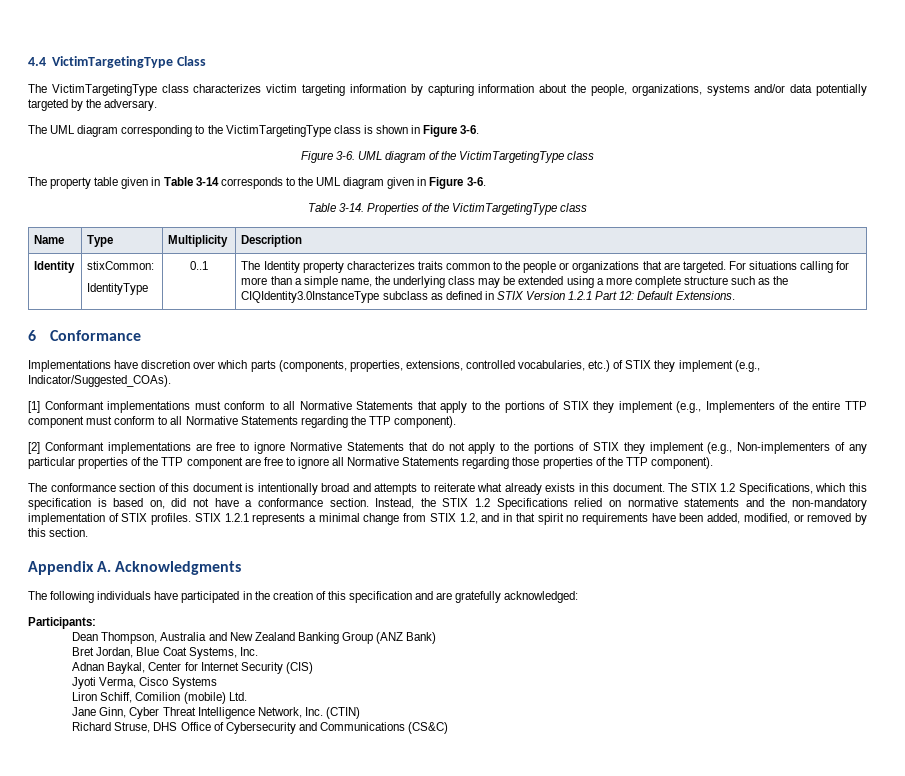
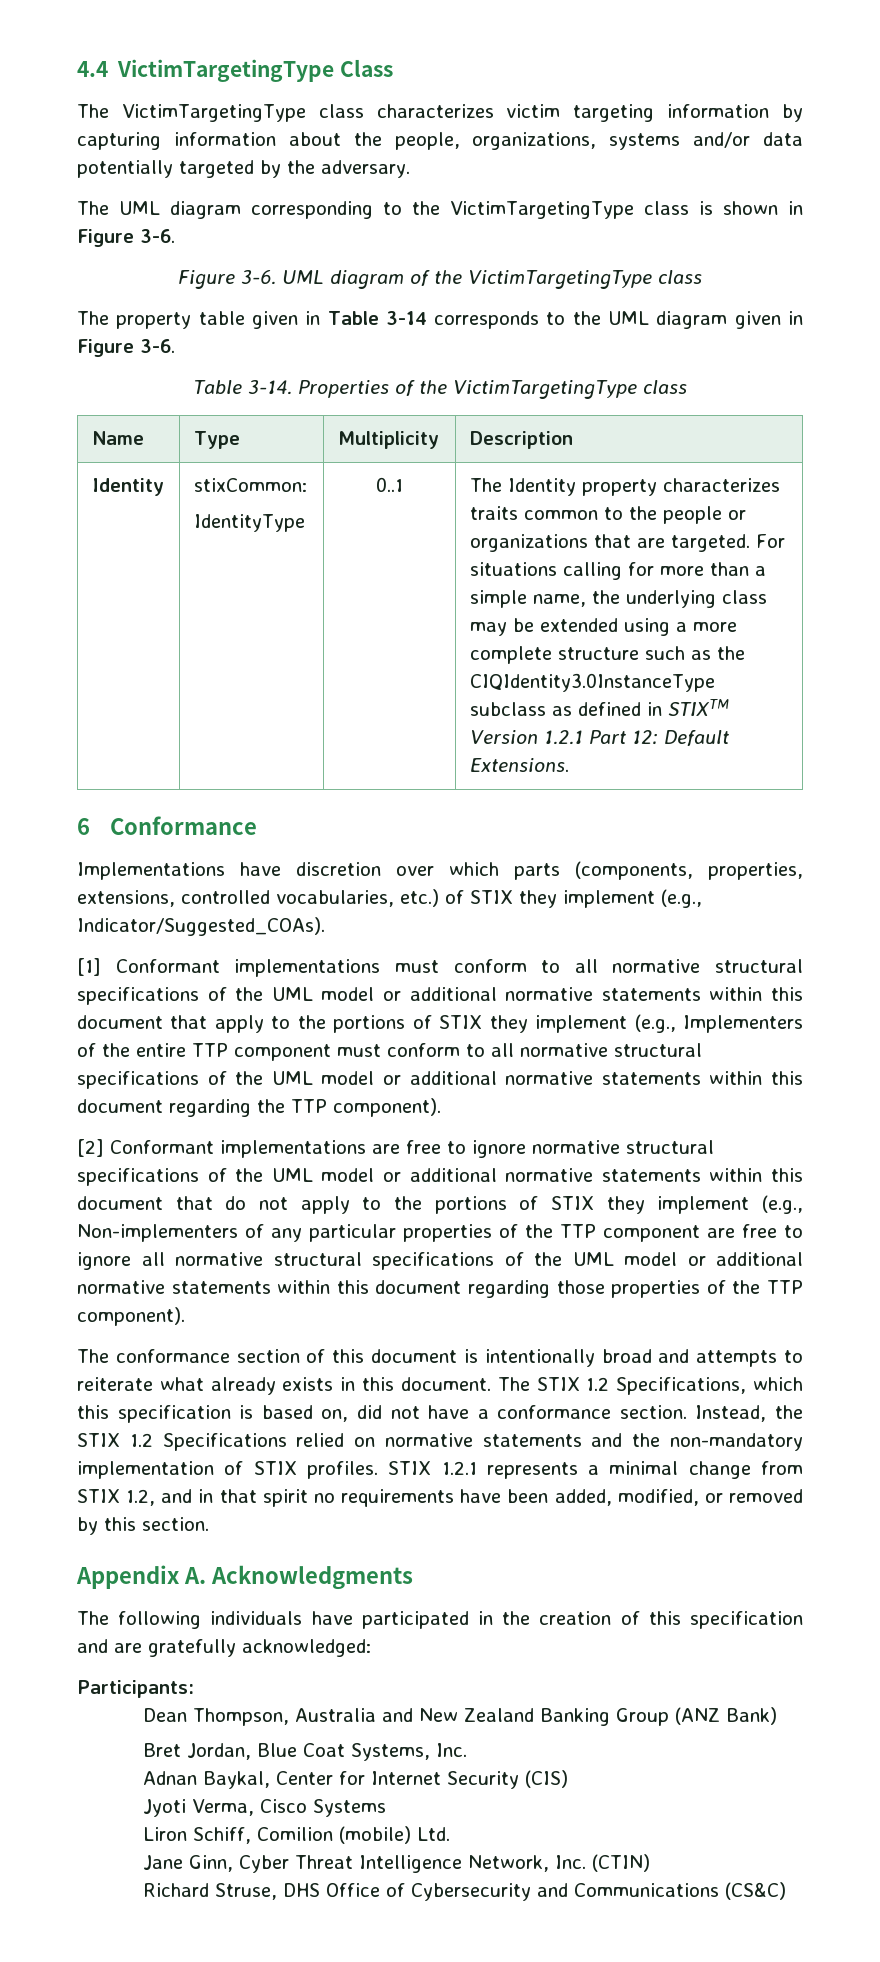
- For situations calling for more than a simple name, the underlying class may be extended using a more complete structure such as the CIQIdentity3.0InstanceType subclass as defined in STIX Version 1.2.1 Part 12: Default Extensions.
+ For situations calling for more than a simple name, the underlying class may be extended using a more complete structure such as the CIQIdentity3.0InstanceType subclass as defined in STIXTM Version 1.2.1 Part 12: Default Extensions.
- [1] Conformant implementations must conform to all Normative Statements that apply to the portions of STIX they implement (e.g., Implementers of the entire TTP component must conform to all Normative Statements regarding the TTP component).
+ [1] Conformant implementations must conform to all normative structural specifications of the UML model or additional normative statements within this document that apply to the portions of STIX they implement (e.g., Implementers of the entire TTP component must conform to all normative structural specifications of the UML model or additional normative statements within this document regarding the TTP component).
- [2] Conformant implementations are free to ignore Normative Statements that do not apply to the portions of STIX they implement (e.g., Non-implementers of any particular properties of the TTP component are free to ignore all Normative Statements regarding those properties of the TTP component).
+ [2] Conformant implementations are free to ignore normative structural specifications of the UML model or additional normative statements within this document that do not apply to the portions of STIX they implement (e.g., Non-implementers of any particular properties of the TTP component are free to ignore all normative structural specifications of the UML model or additional normative statements within this document regarding those properties of the TTP component).

